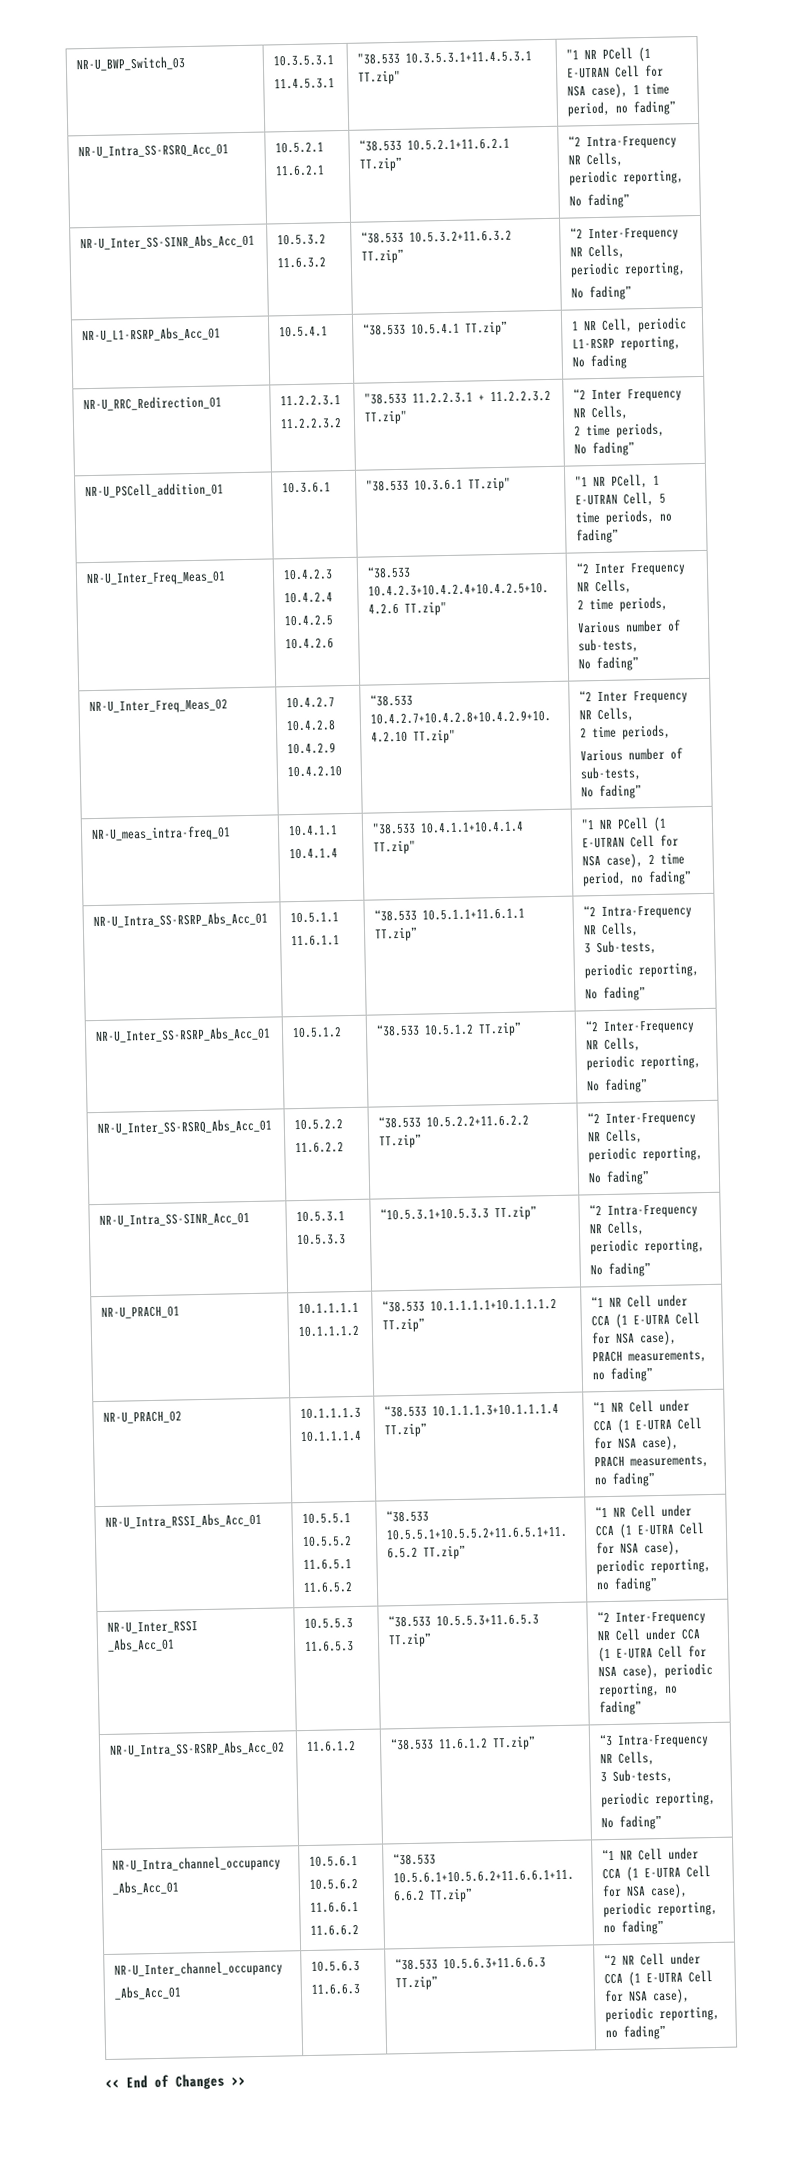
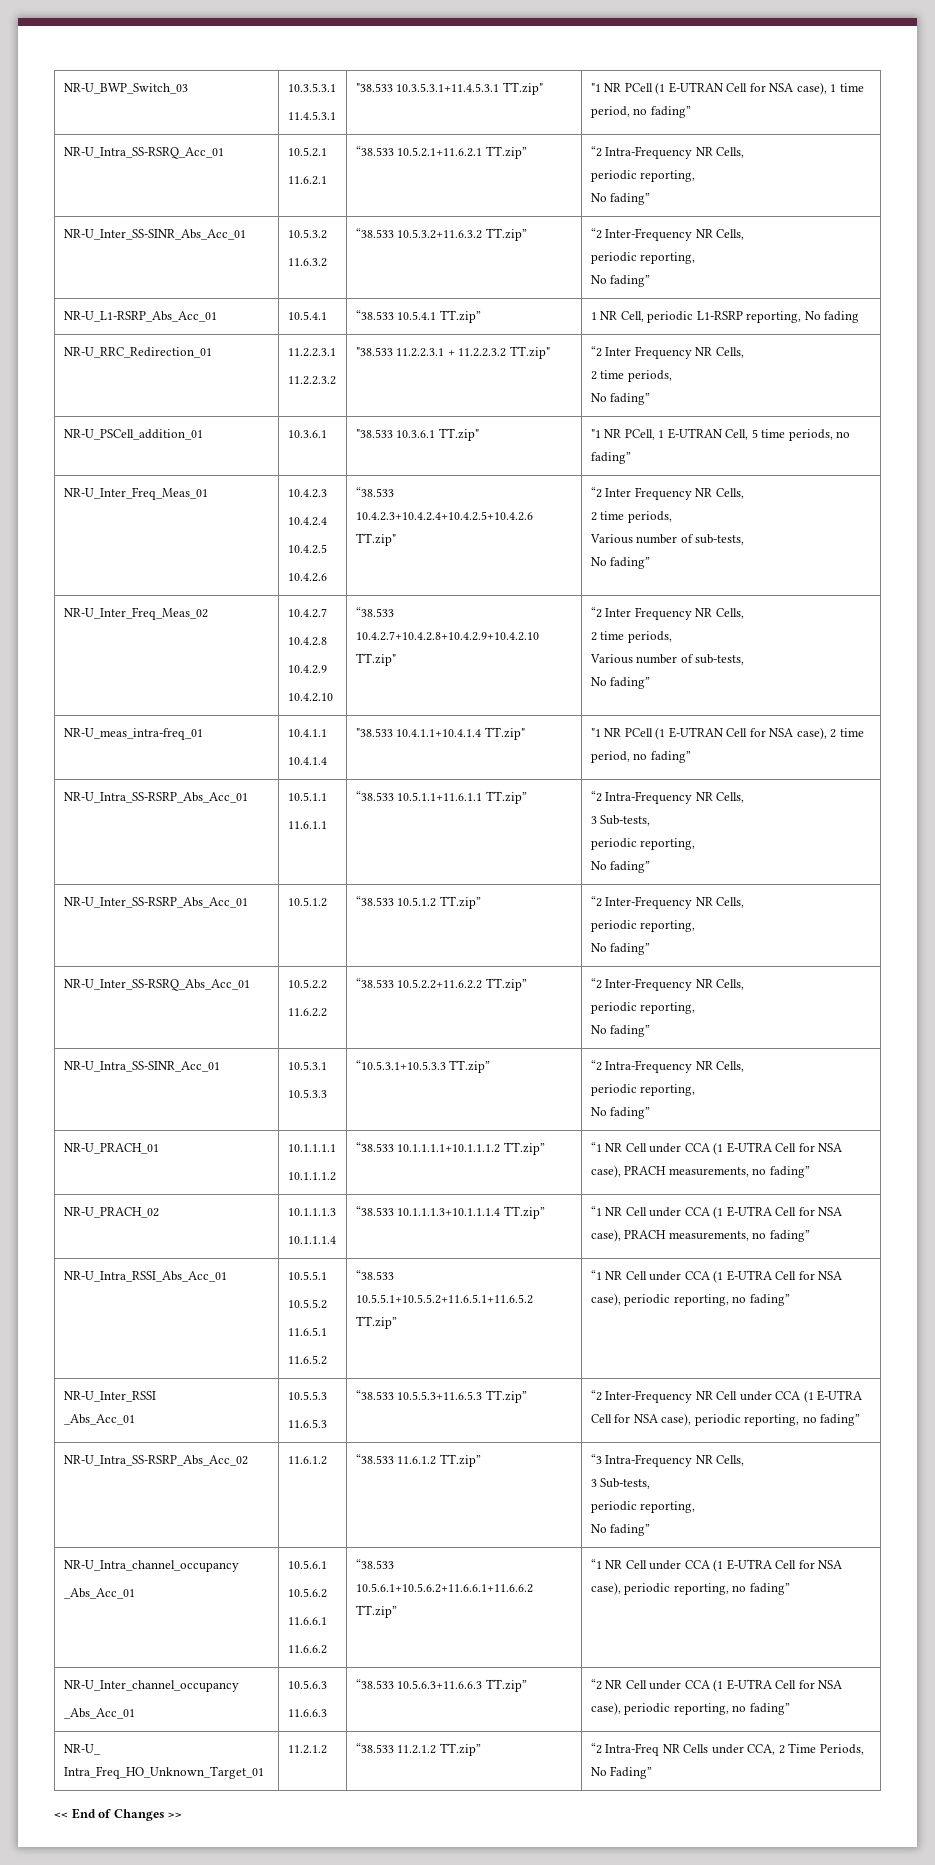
+ NR-U_ Intra_Freq_HO_Unknown_Target_01 | 11.2.1.2 | “38.533 11.2.1.2 TT.zip” | “2 Intra-Freq NR Cells under CCA, 2 Time Periods, No Fading”

